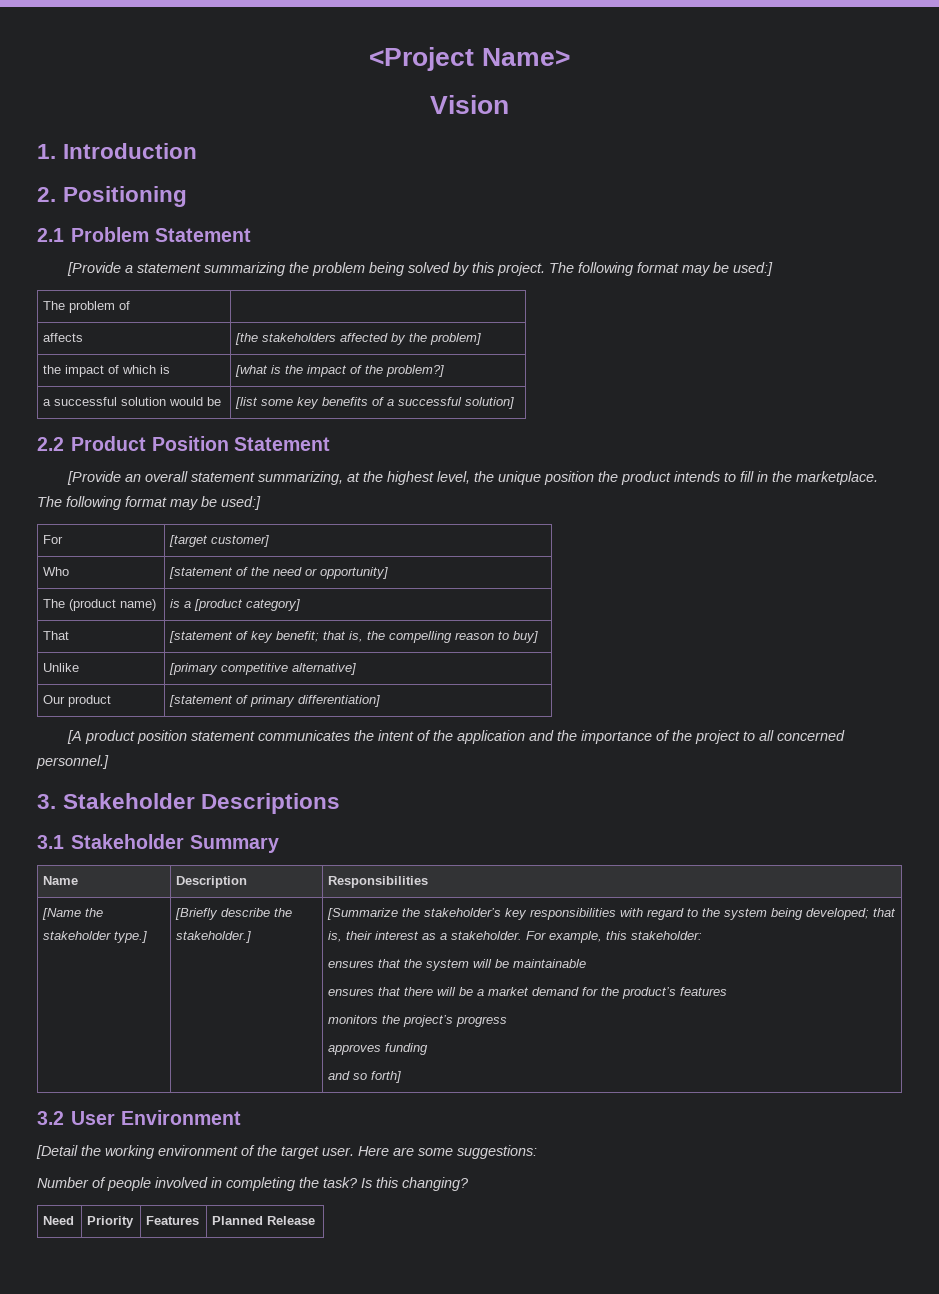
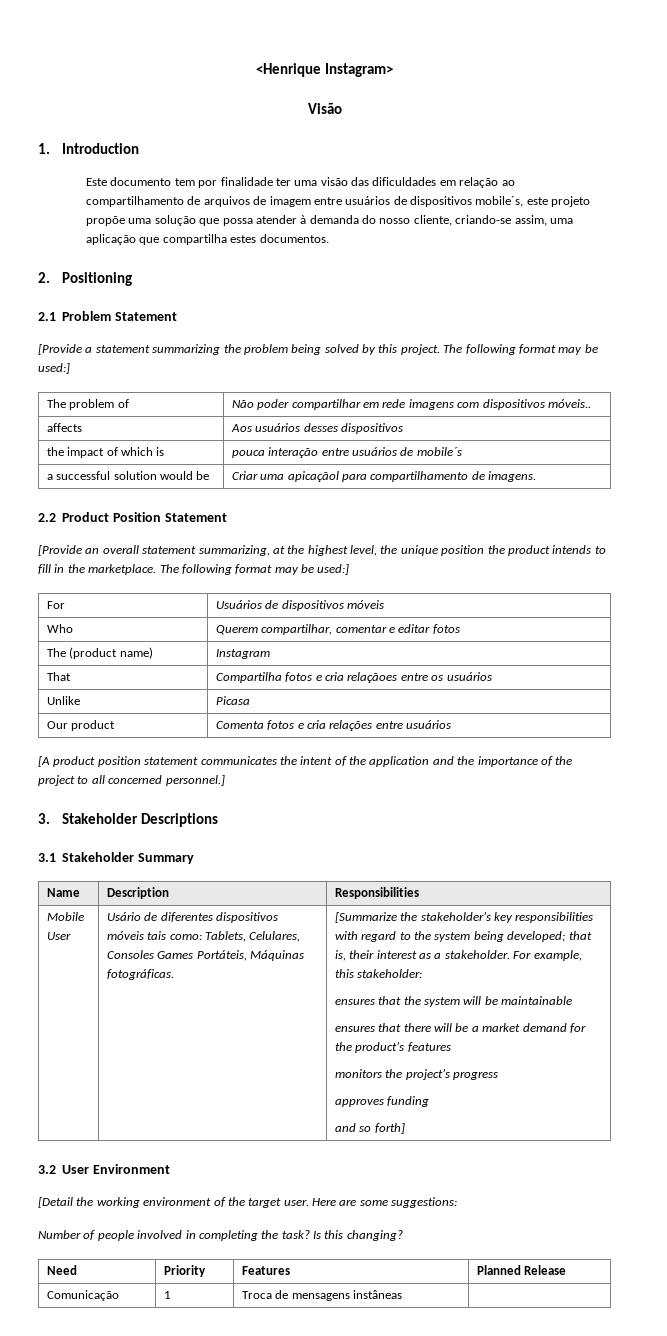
- <Project Name>
- Vision
+ <Henrique Instagram>
+ Visão
+ Este documento tem por finalidade ter uma visão das dificuldades em relação ao compartilhamento de arquivos de imagem entre usuários de dispositivos mobile´s, este projeto propõe uma solução que possa atender à demanda do nosso cliente, criando-se assim, uma aplicação que compartilha estes documentos.
- The problem of |
- affects | [the stakeholders affected by the problem]
+ The problem of | Não poder compartilhar em rede imagens com dispositivos móveis..
+ affects | Aos usuários desses dispositivos
- the impact of which is | [what is the impact of the problem?]
+ the impact of which is | pouca interação entre usuários de mobile´s
- a successful solution would be | [list some key benefits of a successful solution]
+ a successful solution would be | Criar uma apicaçãol para compartilhamento de imagens.
- For | [target customer]
- Who | [statement of the need or opportunity]
- The (product name) | is a [product category]
- That | [statement of key benefit; that is, the compelling reason to buy]
- Unlike | [primary competitive alternative]
- Our product | [statement of primary differentiation]
+ For | Usuários de dispositivos móveis
+ Who | Querem compartilhar, comentar e editar fotos
+ The (product name) | Instagram
+ That | Compartilha fotos e cria relaçãoes entre os usuários
+ Unlike | Picasa
+ Our product | Comenta fotos e cria relações entre usuários
- [Name the stakeholder type.] | [Briefly describe the stakeholder.]
+ Mobile User | Usário de diferentes dispositivos móveis tais como: Tablets, Celulares, Consoles Games Portáteis, Máquinas fotográficas.
+ Comunicação | 1 | Troca de mensagens instâneas |

